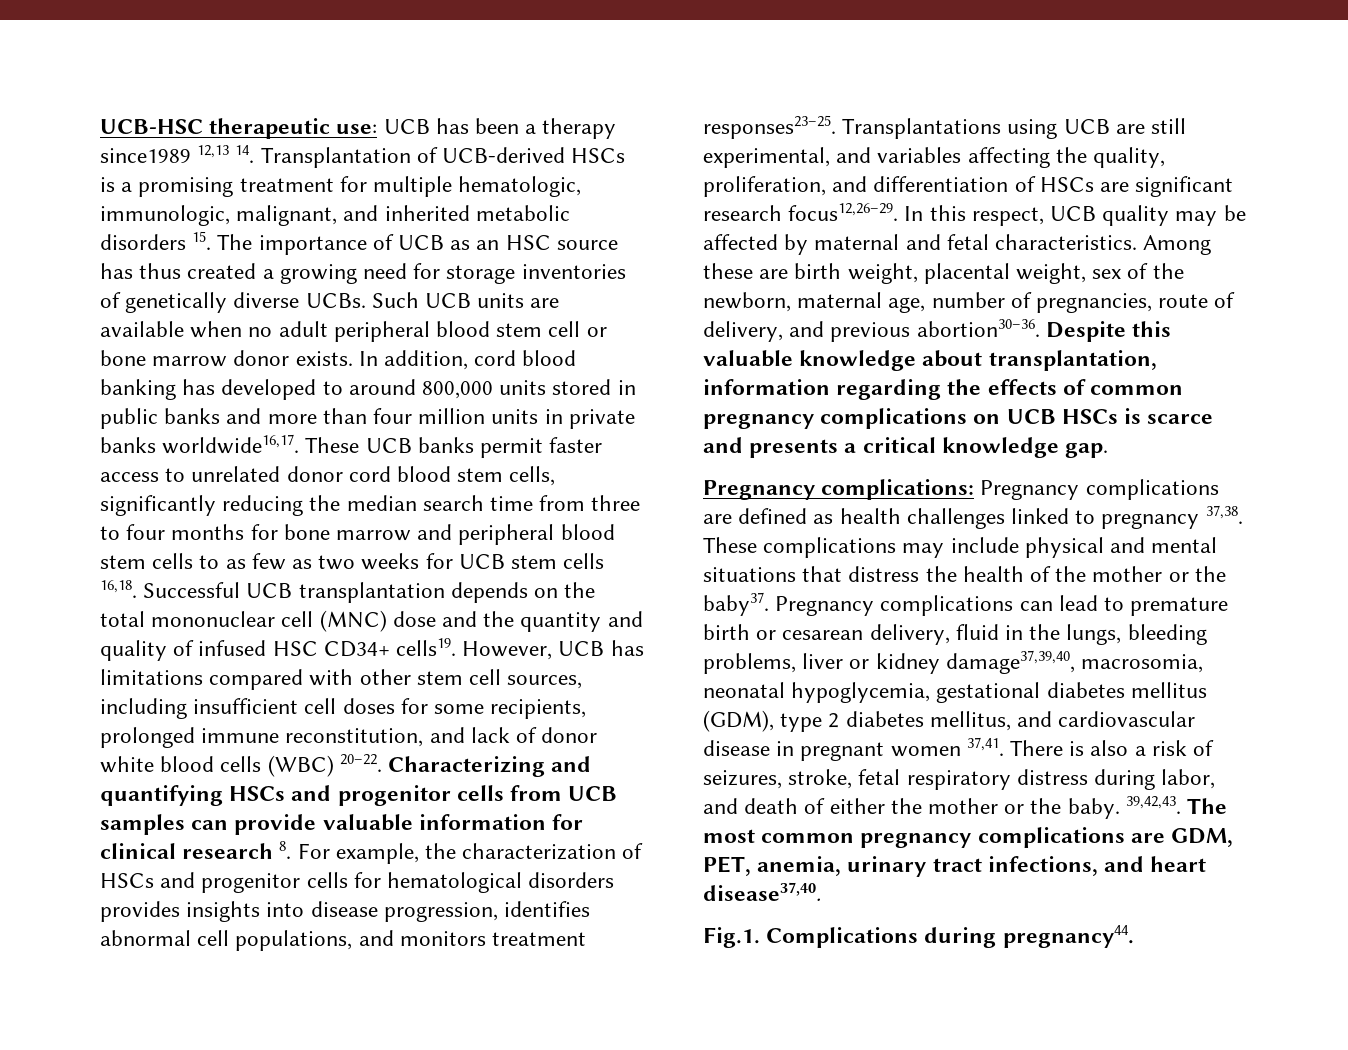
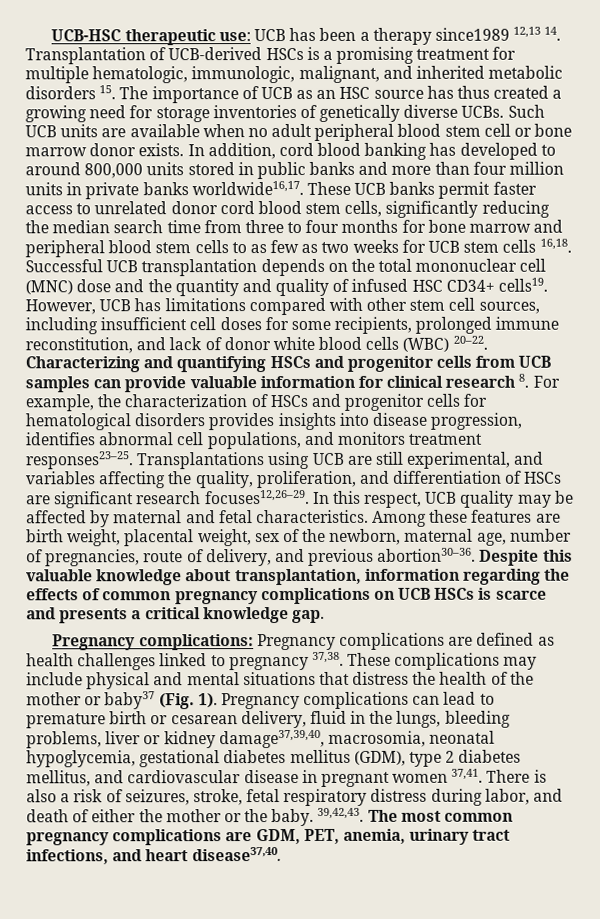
- Transplantations using UCB are still experimental, and variables affecting the quality, proliferation, and differentiation of HSCs are significant research focus12,26–29.
+ Transplantations using UCB are still experimental, and variables affecting the quality, proliferation, and differentiation of HSCs are significant research focuses12,26–29.
- Among these are birth weight, placental weight, sex of the newborn, maternal age, number of pregnancies, route of delivery, and previous abortion30–36.
+ Among these features are birth weight, placental weight, sex of the newborn, maternal age, number of pregnancies, route of delivery, and previous abortion30–36.
- These complications may include physical and mental situations that distress the health of the mother or the baby37.
+ These complications may include physical and mental situations that distress the health of the mother or baby37 (Fig. 1).
- Fig.1. Complications during pregnancy44.

